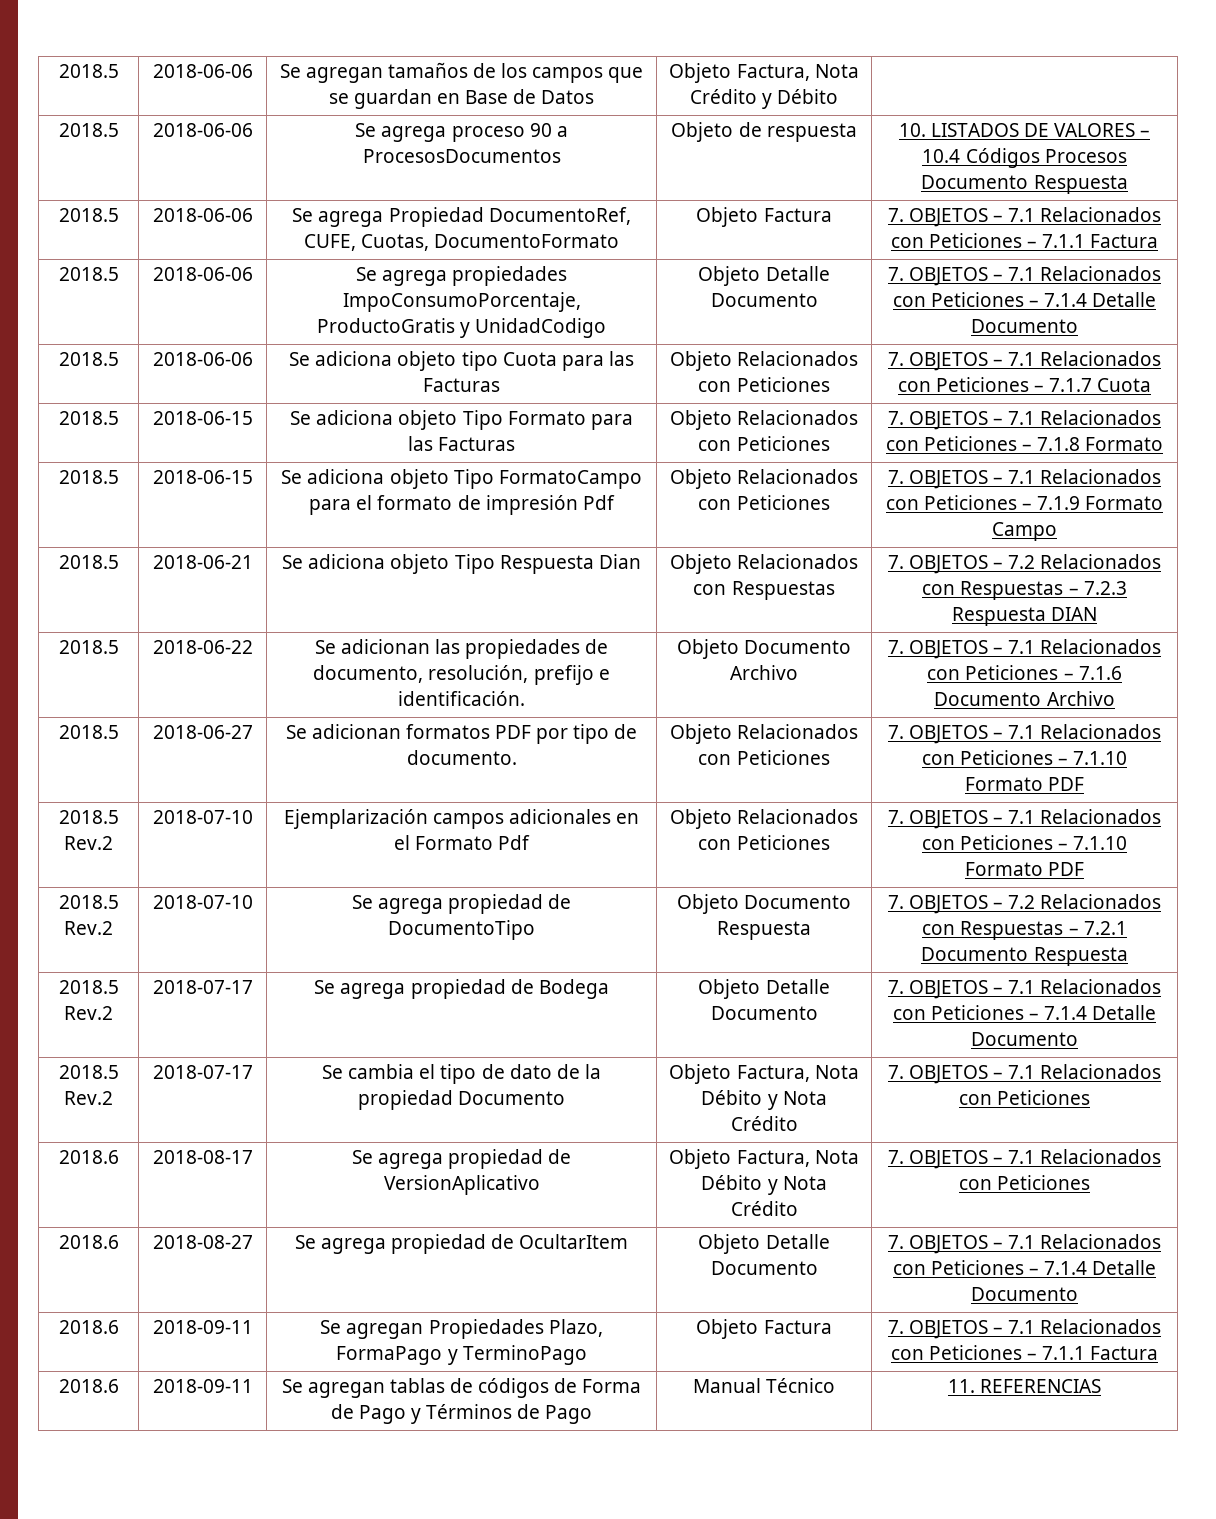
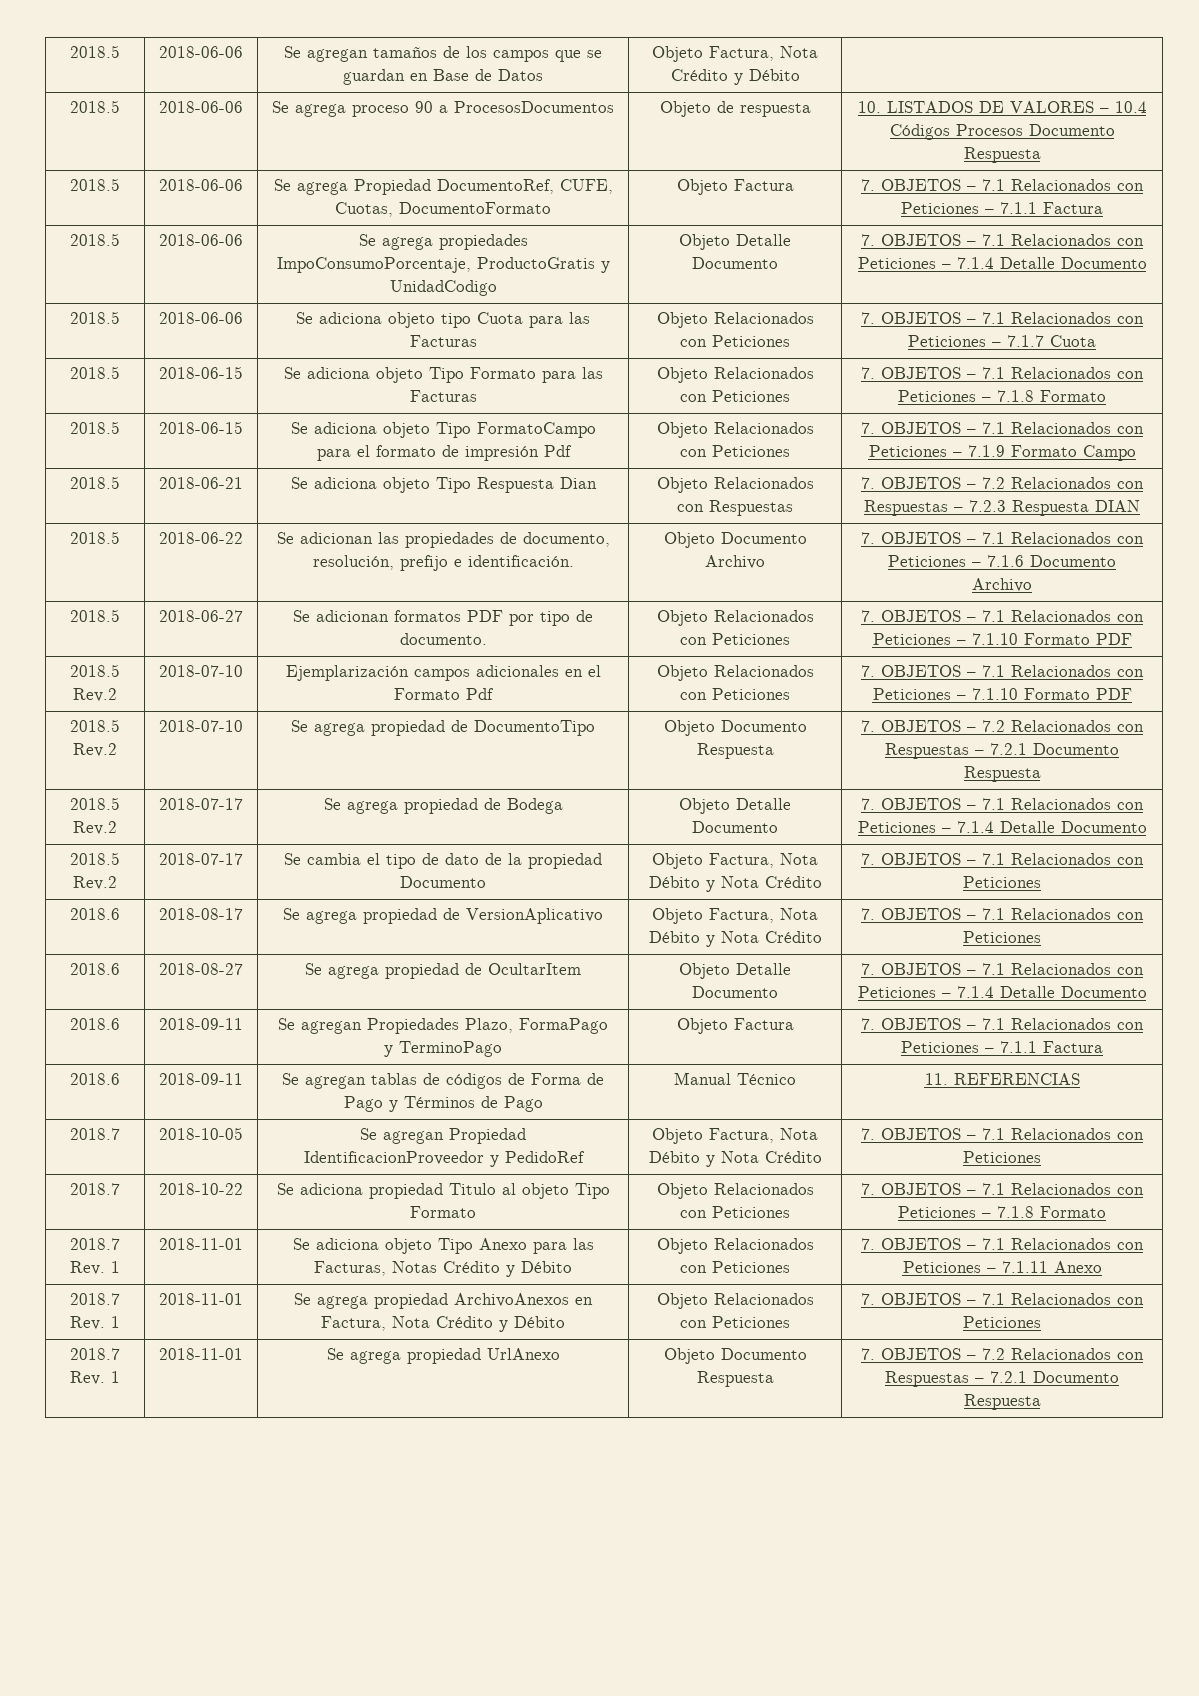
+ 2018.7 | 2018-10-05 | Se agregan Propiedad IdentificacionProveedor y PedidoRef | Objeto Factura, Nota Débito y Nota Crédito | 7. OBJETOS – 7.1 Relacionados con Peticiones
+ 2018.7 | 2018-10-22 | Se adiciona propiedad Titulo al objeto Tipo Formato | Objeto Relacionados con Peticiones | 7. OBJETOS – 7.1 Relacionados con Peticiones – 7.1.8 Formato
+ 2018.7 Rev. 1 | 2018-11-01 | Se adiciona objeto Tipo Anexo para las Facturas, Notas Crédito y Débito | Objeto Relacionados con Peticiones | 7. OBJETOS – 7.1 Relacionados con Peticiones – 7.1.11 Anexo
+ 2018.7 Rev. 1 | 2018-11-01 | Se agrega propiedad ArchivoAnexos en Factura, Nota Crédito y Débito | Objeto Relacionados con Peticiones | 7. OBJETOS – 7.1 Relacionados con Peticiones
+ 2018.7 Rev. 1 | 2018-11-01 | Se agrega propiedad UrlAnexo | Objeto Documento Respuesta | 7. OBJETOS – 7.2 Relacionados con Respuestas – 7.2.1 Documento Respuesta

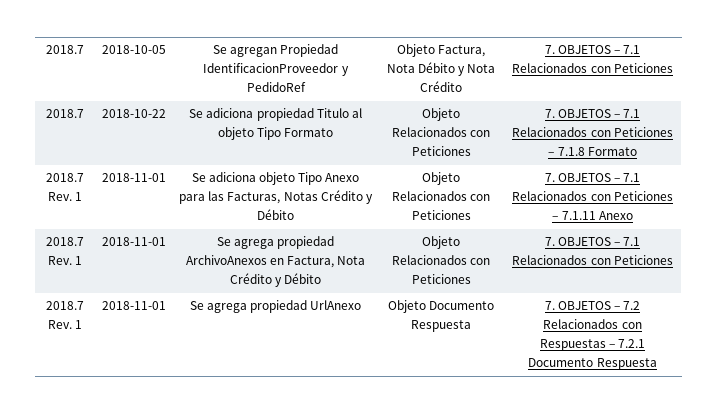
- 2018.5 | 2018-06-06 | Se agregan tamaños de los campos que se guardan en Base de Datos | Objeto Factura, Nota Crédito y Débito |
- 2018.5 | 2018-06-06 | Se agrega proceso 90 a ProcesosDocumentos | Objeto de respuesta | 10. LISTADOS DE VALORES – 10.4 Códigos Procesos Documento Respuesta
- 2018.5 | 2018-06-06 | Se agrega Propiedad DocumentoRef, CUFE, Cuotas, DocumentoFormato | Objeto Factura | 7. OBJETOS – 7.1 Relacionados con Peticiones – 7.1.1 Factura
- 2018.5 | 2018-06-06 | Se agrega propiedades ImpoConsumoPorcentaje, ProductoGratis y UnidadCodigo | Objeto Detalle Documento | 7. OBJETOS – 7.1 Relacionados con Peticiones – 7.1.4 Detalle Documento
- 2018.5 | 2018-06-06 | Se adiciona objeto tipo Cuota para las Facturas | Objeto Relacionados con Peticiones | 7. OBJETOS – 7.1 Relacionados con Peticiones – 7.1.7 Cuota
- 2018.5 | 2018-06-15 | Se adiciona objeto Tipo Formato para las Facturas | Objeto Relacionados con Peticiones | 7. OBJETOS – 7.1 Relacionados con Peticiones – 7.1.8 Formato
- 2018.5 | 2018-06-15 | Se adiciona objeto Tipo FormatoCampo para el formato de impresión Pdf | Objeto Relacionados con Peticiones | 7. OBJETOS – 7.1 Relacionados con Peticiones – 7.1.9 Formato Campo
- 2018.5 | 2018-06-21 | Se adiciona objeto Tipo Respuesta Dian | Objeto Relacionados con Respuestas | 7. OBJETOS – 7.2 Relacionados con Respuestas – 7.2.3 Respuesta DIAN
- 2018.5 | 2018-06-22 | Se adicionan las propiedades de documento, resolución, prefijo e identificación. | Objeto Documento Archivo | 7. OBJETOS – 7.1 Relacionados con Peticiones – 7.1.6 Documento Archivo
- 2018.5 | 2018-06-27 | Se adicionan formatos PDF por tipo de documento. | Objeto Relacionados con Peticiones | 7. OBJETOS – 7.1 Relacionados con Peticiones – 7.1.10 Formato PDF
- 2018.5 Rev.2 | 2018-07-10 | Ejemplarización campos adicionales en el Formato Pdf | Objeto Relacionados con Peticiones | 7. OBJETOS – 7.1 Relacionados con Peticiones – 7.1.10 Formato PDF
- 2018.5 Rev.2 | 2018-07-10 | Se agrega propiedad de DocumentoTipo | Objeto Documento Respuesta | 7. OBJETOS – 7.2 Relacionados con Respuestas – 7.2.1 Documento Respuesta
- 2018.5 Rev.2 | 2018-07-17 | Se agrega propiedad de Bodega | Objeto Detalle Documento | 7. OBJETOS – 7.1 Relacionados con Peticiones – 7.1.4 Detalle Documento
- 2018.5 Rev.2 | 2018-07-17 | Se cambia el tipo de dato de la propiedad Documento | Objeto Factura, Nota Débito y Nota Crédito | 7. OBJETOS – 7.1 Relacionados con Peticiones
- 2018.6 | 2018-08-17 | Se agrega propiedad de VersionAplicativo | Objeto Factura, Nota Débito y Nota Crédito | 7. OBJETOS – 7.1 Relacionados con Peticiones
- 2018.6 | 2018-08-27 | Se agrega propiedad de OcultarItem | Objeto Detalle Documento | 7. OBJETOS – 7.1 Relacionados con Peticiones – 7.1.4 Detalle Documento
- 2018.6 | 2018-09-11 | Se agregan Propiedades Plazo, FormaPago y TerminoPago | Objeto Factura | 7. OBJETOS – 7.1 Relacionados con Peticiones – 7.1.1 Factura
- 2018.6 | 2018-09-11 | Se agregan tablas de códigos de Forma de Pago y Términos de Pago | Manual Técnico | 11. REFERENCIAS

